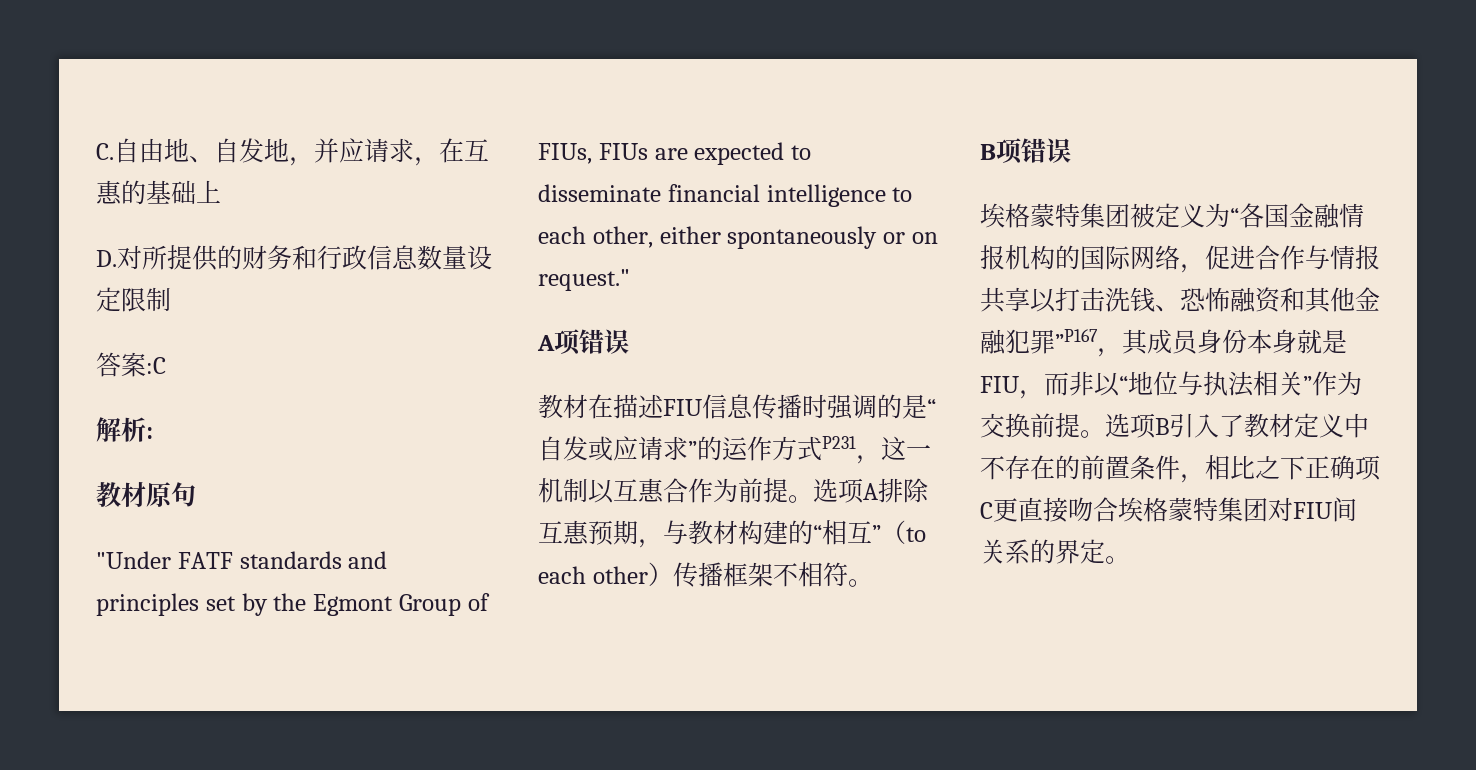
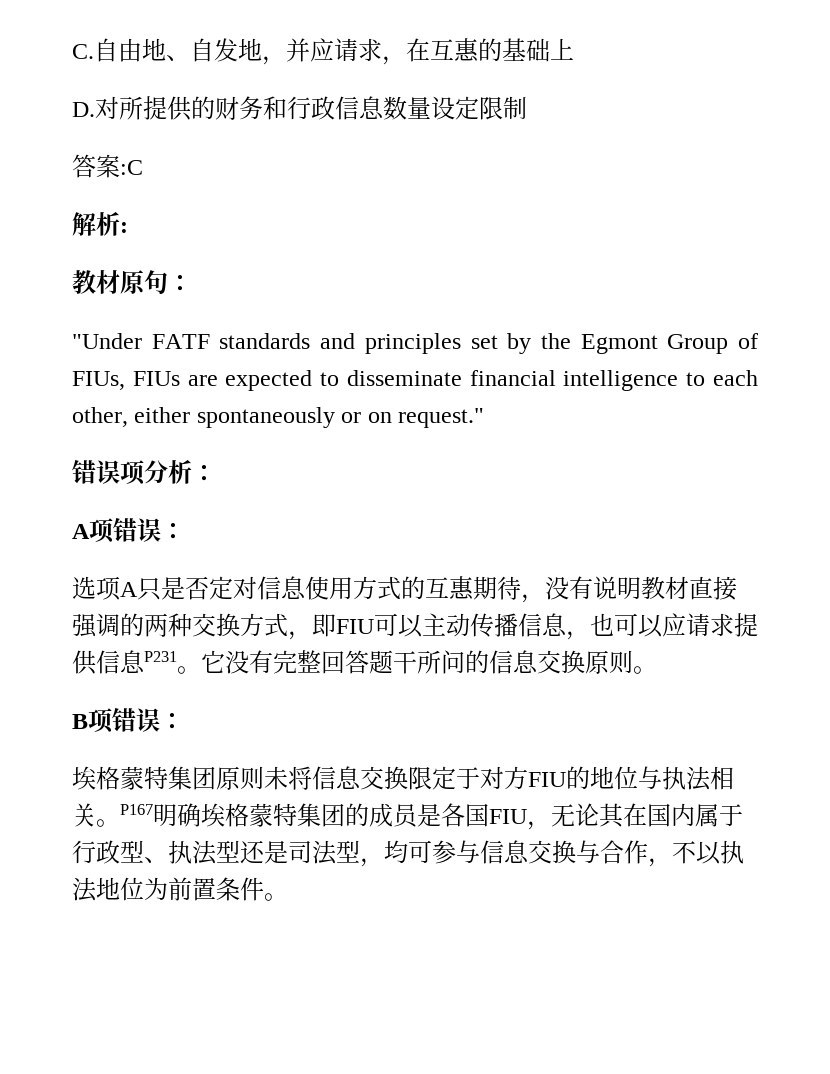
- 教材原句
+ 教材原句：
+ 错误项分析：
- A项错误
- 教材在描述FIU信息传播时强调的是“自发或应请求”的运作方式P231，这一机制以互惠合作为前提。选项A排除互惠预期，与教材构建的“相互”（to each other）传播框架不相符。
+ A项错误：
+ 选项A只是否定对信息使用方式的互惠期待，没有说明教材直接强调的两种交换方式，即FIU可以主动传播信息，也可以应请求提供信息P231。它没有完整回答题干所问的信息交换原则。
- B项错误
- 埃格蒙特集团被定义为“各国金融情报机构的国际网络，促进合作与情报共享以打击洗钱、恐怖融资和其他金融犯罪”P167，其成员身份本身就是FIU，而非以“地位与执法相关”作为交换前提。选项B引入了教材定义中不存在的前置条件，相比之下正确项C更直接吻合埃格蒙特集团对FIU间关系的界定。
+ B项错误：
+ 埃格蒙特集团原则未将信息交换限定于对方FIU的地位与执法相关。P167明确埃格蒙特集团的成员是各国FIU，无论其在国内属于行政型、执法型还是司法型，均可参与信息交换与合作，不以执法地位为前置条件。

